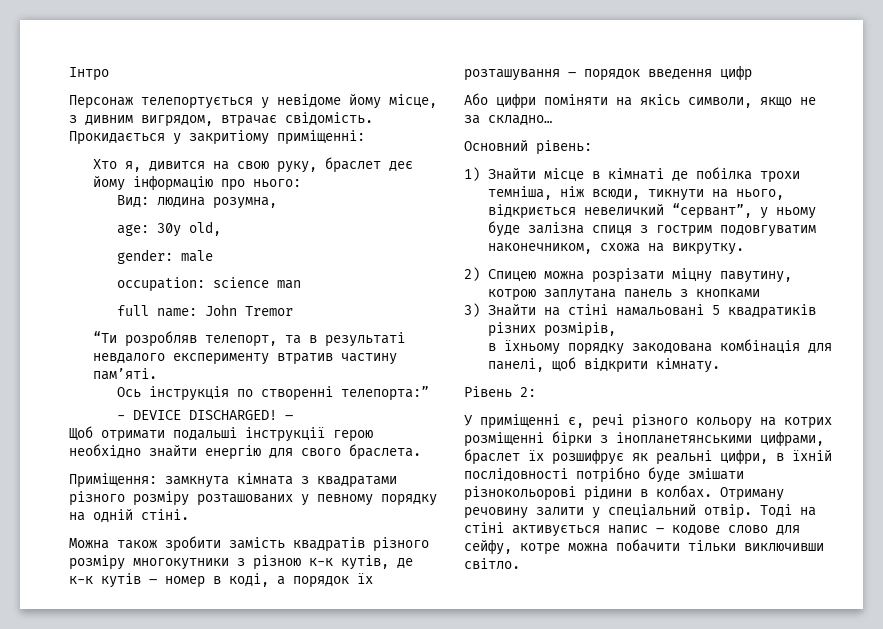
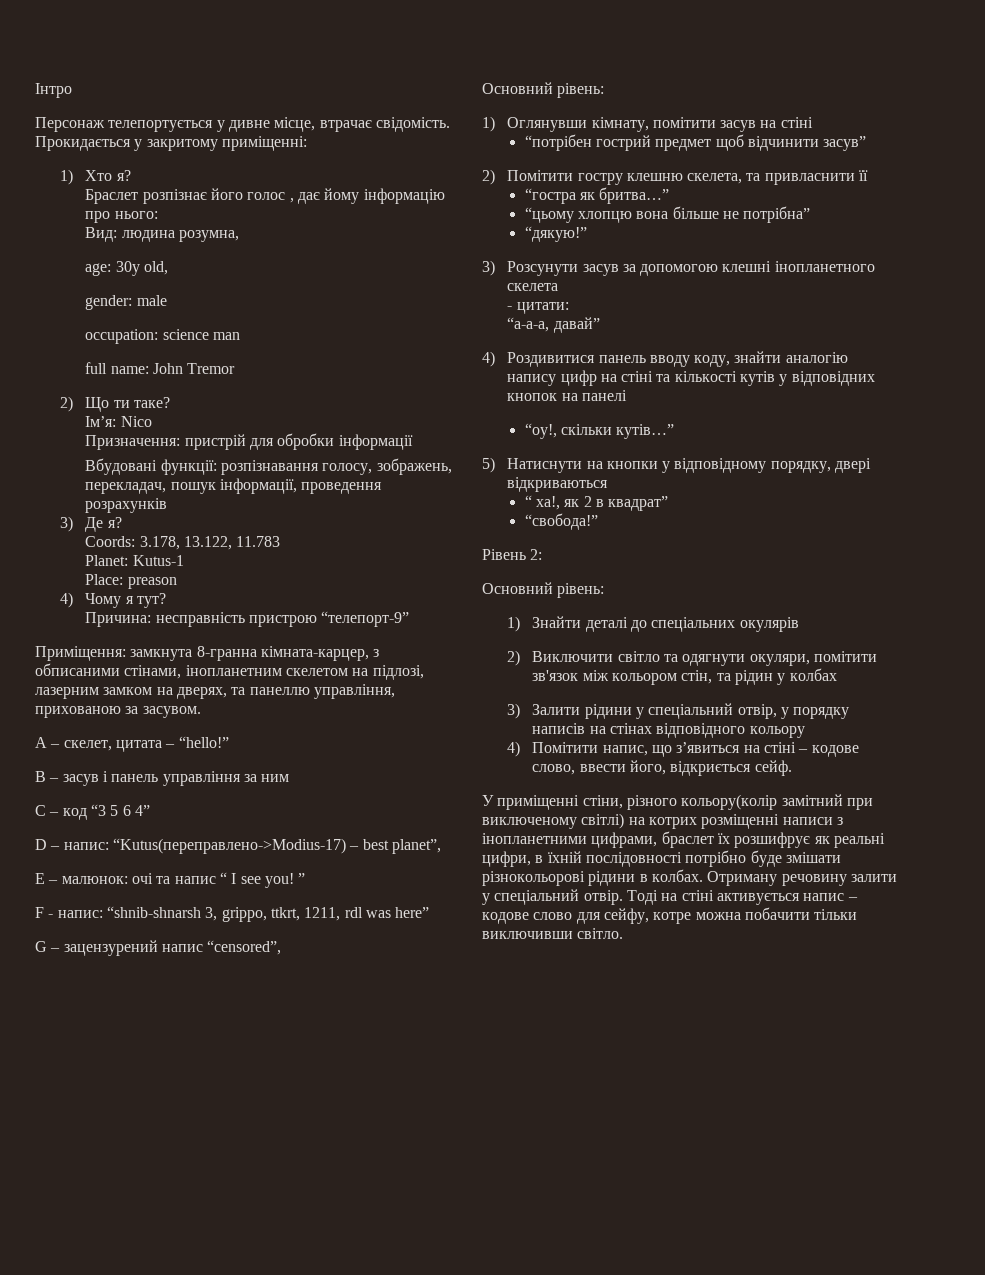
- Персонаж телепортується у невідоме йому місце, з дивним вигрядом, втрачає свідомість.
+ Персонаж телепортується у дивне місце, втрачає свідомість.
- Прокидається у закритіому приміщенні:
+ Прокидається у закритому приміщенні:
- Хто я, дивится на свою руку, браслет деє йому інформацію про нього:
+ 1) Хто я?
+ Браслет розпізнає його голос , дає йому інформацію про нього:
- “Ти розробляв телепорт, та в результаті невдалого експерименту втратив частину пам’яті.
- Ось інструкція по створенні телепорта:”
- - DEVICE DISCHARGED! –
- Щоб отримати подальші інструкції герою необхідно знайти енергію для свого браслета.
- Приміщення: замкнута кімната з квадратами різного розміру розташованих у певному порядку на одній стіні.
- Можна також зробити замість квадратів різного розміру многокутники з різною к-к кутів, де к-к кутів – номер в коді, а порядок їх розташування – порядок введення цифр
- Або цифри поміняти на якісь символи, якщо не за складно…
+ 2) Що ти таке?
+ Ім’я: Nico
+ Призначення: пристрій для обробки інформації
+ Вбудовані функції: розпізнавання голосу, зображень, перекладач, пошук інформації, проведення розрахунків
+ 3) Де я?
+ Coords: 3.178, 13.122, 11.783
+ Planet: Kutus-1
+ Place: preason
+ 4) Чому я тут?
+ Причина: несправність пристрою “телепорт-9”
+ Приміщення: замкнута 8-гранна кімната-карцер, з обписаними стінами, інопланетним скелетом на підлозі, лазерним замком на дверях, та панеллю управління, прихованою за засувом.
+ A – скелет, цитата – “hello!”
+ B – засув і панель управління за ним
+ C – код “3 5 6 4”
+ D – напис: “Kutus(переправлено->Modius-17) – best planet”,
+ E – малюнок: очі та напис “ I see you! ”
+ F - напис: “shnib-shnarsh 3, grippo, ttkrt, 1211, rdl was here”
+ G – зацензурений напис “censored”,
  Основний рівень:
- 1) Знайти місце в кімнаті де побілка трохи темніша, ніж всюди, тикнути на нього, відкриється невеличкий “сервант”, у ньому буде залізна спиця з гострим подовгуватим наконечником, схожа на викрутку.
- 2) Спицею можна розрізати міцну павутину, котрою заплутана панель з кнопками
- 3) Знайти на стіні намальовані 5 квадратиків різних розмірів,
- в їхньому порядку закодована комбінація для панелі, щоб відкрити кімнату.
+ 1) Оглянувши кімнату, помітити засув на стіні
+ “потрібен гострий предмет щоб відчинити засув”
+ 2) Помітити гостру клешню скелета, та привласнити її
+ “гостра як бритва…”
+ “цьому хлопцю вона більше не потрібна”
+ “дякую!”
+ 3) Розсунути засув за допомогою клешні інопланетного скелета
+ - цитати:
+ “а-а-а, давай”
+ 4) Роздивитися панель вводу коду, знайти аналогію напису цифр на стіні та кількості кутів у відповідних кнопок на панелі
+ “оу!, скільки кутів…”
+ 5) Натиснути на кнопки у відповідному порядку, двері відкриваються
+ “ ха!, як 2 в квадрат”
+ “свобода!”
  Рівень 2:
- У приміщенні є, речі різного кольору на котрих розміщенні бірки з інопланетянськими цифрами, браслет їх розшифрує як реальні цифри, в їхній послідовності потрібно буде змішати різнокольорові рідини в колбах.
+ Основний рівень:
+ 1) Знайти деталі до спеціальних окулярів
+ 2) Виключити світло та одягнути окуляри, помітити зв'язок між кольором стін, та рідин у колбах
+ 3) Залити рідини у спеціальний отвір, у порядку написів на стінах відповідного кольору
+ 4) Помітити напис, що з’явиться на стіні – кодове слово, ввести його, відкриється сейф.
+ У приміщенні стіни, різного кольору(колір замітний при виключеному світлі) на котрих розміщенні написи з інопланетними цифрами, браслет їх розшифрує як реальні цифри, в їхній послідовності потрібно буде змішати різнокольорові рідини в колбах.

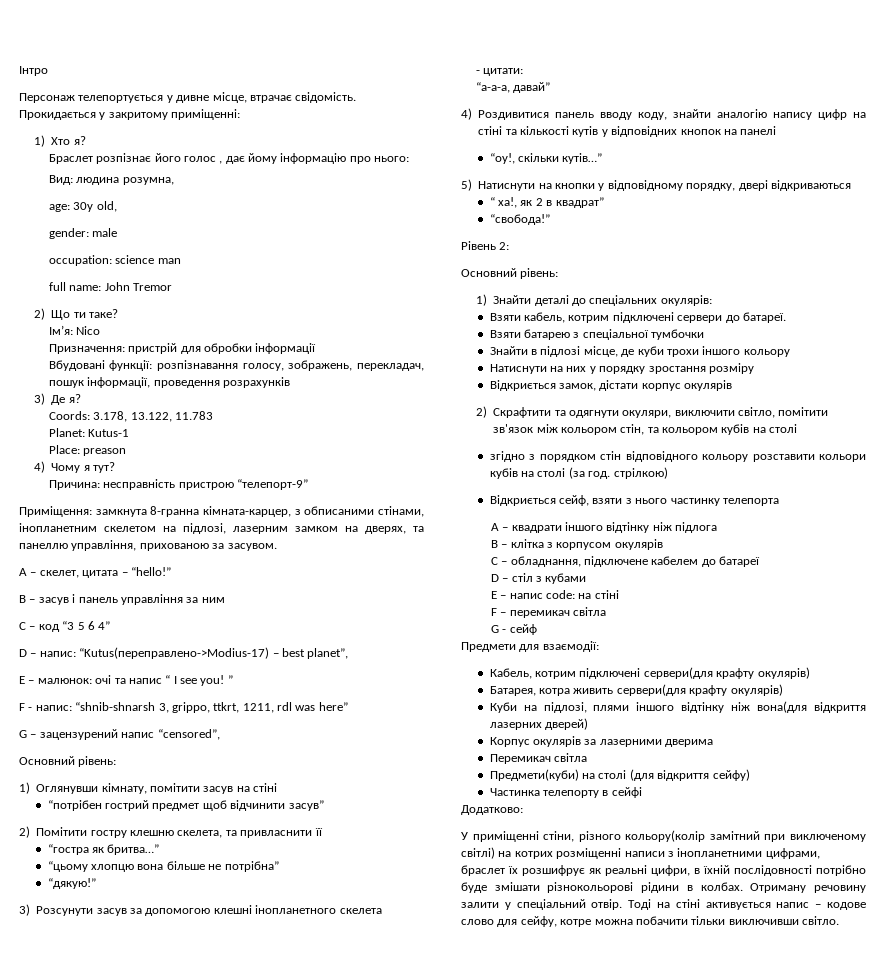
- 1) Знайти деталі до спеціальних окулярів
+ 1) Знайти деталі до спеціальних окулярів:
+ Взяти кабель, котрим підключені сервери до батареї.
+ Взяти батарею з спеціальної тумбочки
+ Знайти в підлозі місце, де куби трохи іншого кольору
+ Натиснути на них у порядку зростання розміру
+ Відкриється замок, дістати корпус окулярів
- 2) Виключити світло та одягнути окуляри, помітити зв'язок між кольором стін, та рідин у колбах
- 3) Залити рідини у спеціальний отвір, у порядку написів на стінах відповідного кольору
- 4) Помітити напис, що з’явиться на стіні – кодове слово, ввести його, відкриється сейф.
+ 2) Скрафтити та одягнути окуляри, виключити світло, помітити зв'язок між кольором стін, та кольором кубів на столі
+ згідно з порядком стін відповідного кольору розставити кольори кубів на столі (за год. стрілкою)
+ Відкриється сейф, взяти з нього частинку телепорта
+ A – квадрати іншого відтінку ніж підлога
+ B – клітка з корпусом окулярів
+ C – обладнання, підключене кабелем до батареї
+ D – стіл з кубами
+ E – напис code: на стіні
+ F – перемикач світла
+ G - сейф
+ Предмети для взаємодії:
+ Кабель, котрим підключені сервери(для крафту окулярів)
+ Батарея, котра живить сервери(для крафту окулярів)
+ Куби на підлозі, плями іншого відтінку ніж вона(для відкриття лазерних дверей)
+ Корпус окулярів за лазерними дверима
+ Перемикач світла
+ Предмети(куби) на столі (для відкриття сейфу)
+ Частинка телепорту в сейфі
+ Додатково:

